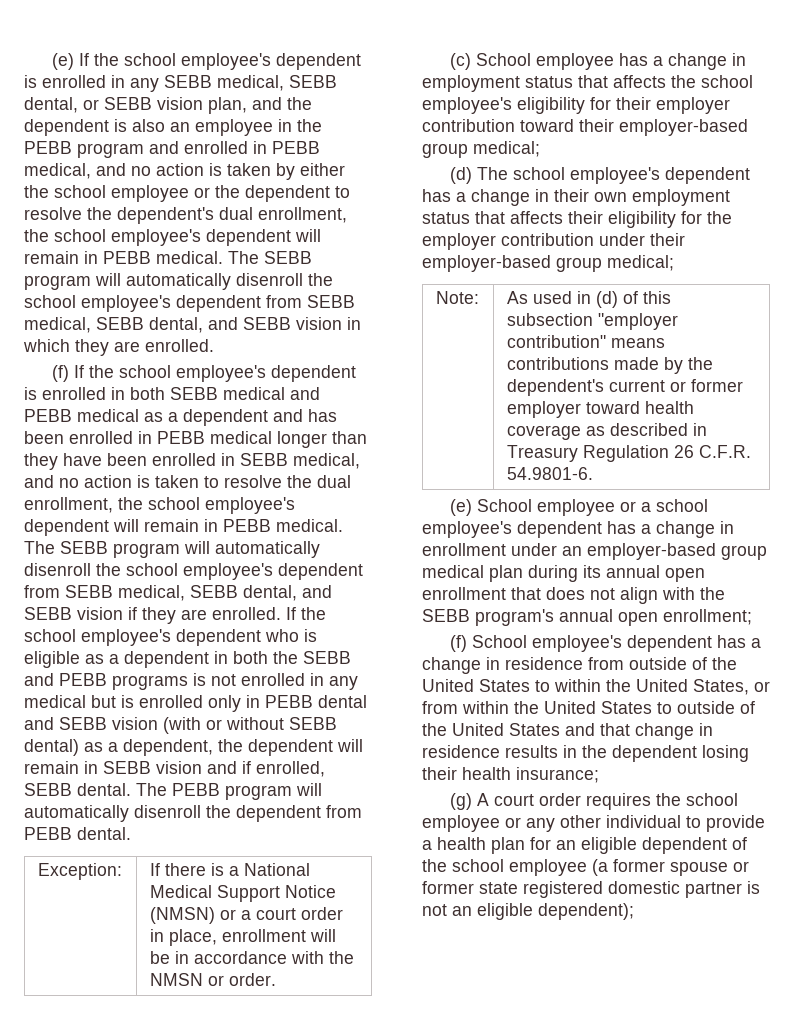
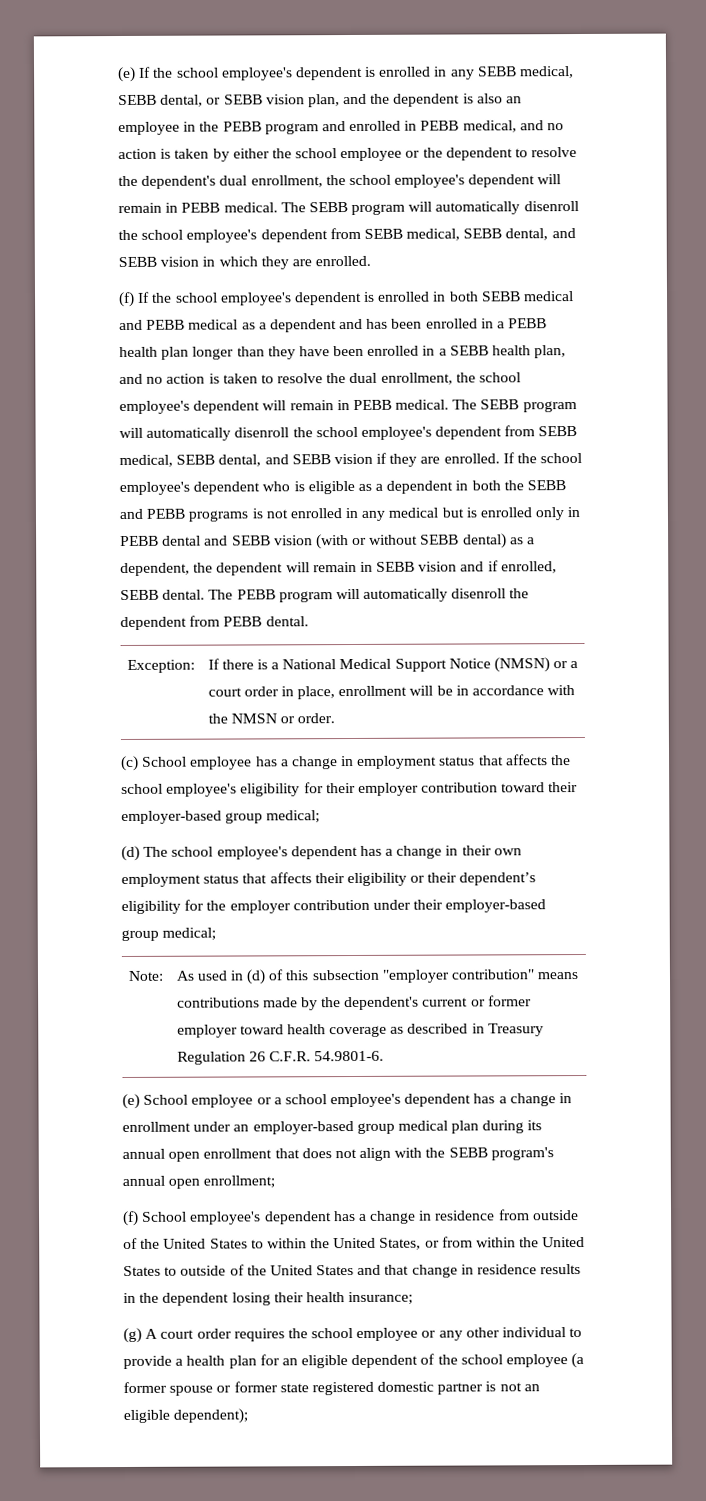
- (f) If the school employee's dependent is enrolled in both SEBB medical and PEBB medical as a dependent and has been enrolled in PEBB medical longer than they have been enrolled in SEBB medical, and no action is taken to resolve the dual enrollment, the school employee's dependent will remain in PEBB medical.
+ (f) If the school employee's dependent is enrolled in both SEBB medical and PEBB medical as a dependent and has been enrolled in a PEBB health plan longer than they have been enrolled in a SEBB health plan, and no action is taken to resolve the dual enrollment, the school employee's dependent will remain in PEBB medical.
- (d) The school employee's dependent has a change in their own employment status that affects their eligibility for the employer contribution under their employer-based group medical;
+ (d) The school employee's dependent has a change in their own employment status that affects their eligibility or their dependent’s eligibility for the employer contribution under their employer-based group medical;

